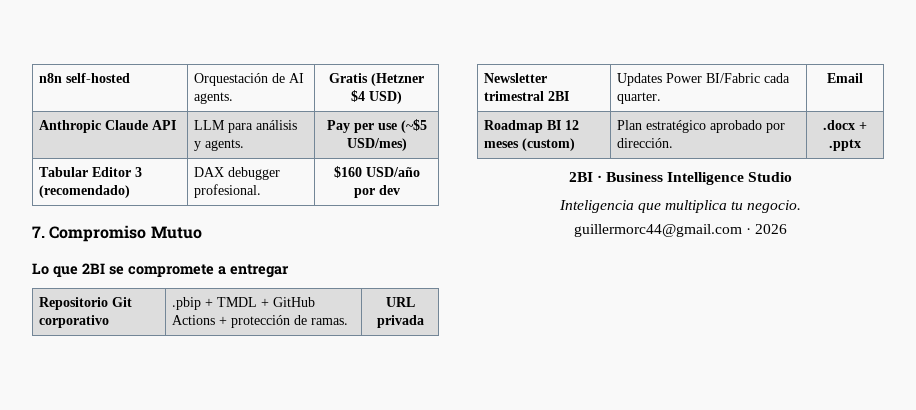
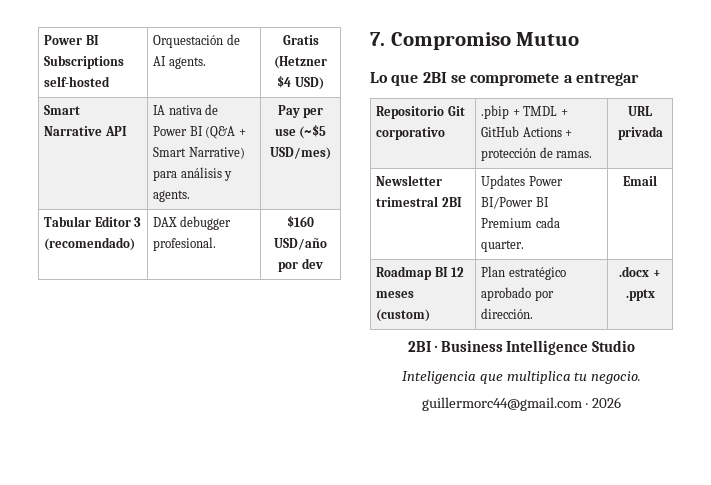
- n8n self-hosted | Orquestación de AI agents. | Gratis (Hetzner $4 USD)
+ Power BI Subscriptions self-hosted | Orquestación de AI agents. | Gratis (Hetzner $4 USD)
- Anthropic Claude API | LLM para análisis y agents. | Pay per use (~$5 USD/mes)
+ Smart Narrative API | IA nativa de Power BI (Q&A + Smart Narrative) para análisis y agents. | Pay per use (~$5 USD/mes)
- Newsletter trimestral 2BI | Updates Power BI/Fabric cada quarter. | Email
+ Newsletter trimestral 2BI | Updates Power BI/Power BI Premium cada quarter. | Email

